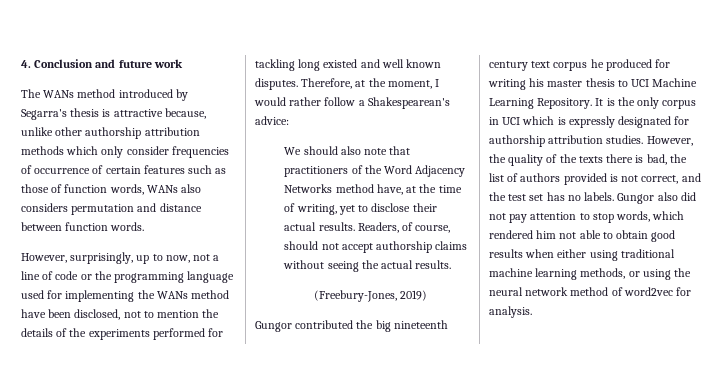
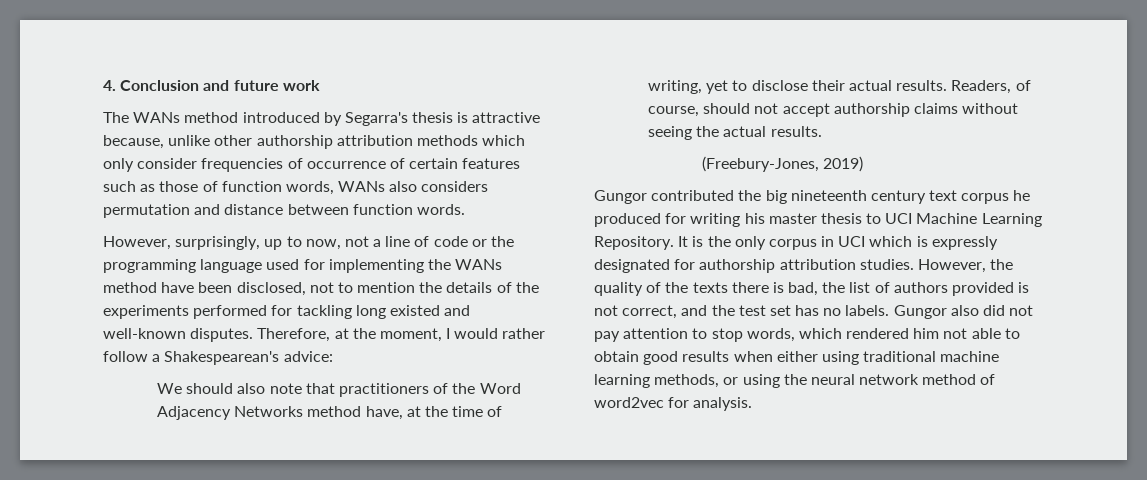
- However, surprisingly, up to now, not a line of code or the programming language used for implementing the WANs method have been disclosed, not to mention the details of the experiments performed for tackling long existed and well known disputes.
+ However, surprisingly, up to now, not a line of code or the programming language used for implementing the WANs method have been disclosed, not to mention the details of the experiments performed for tackling long existed and well-known disputes.

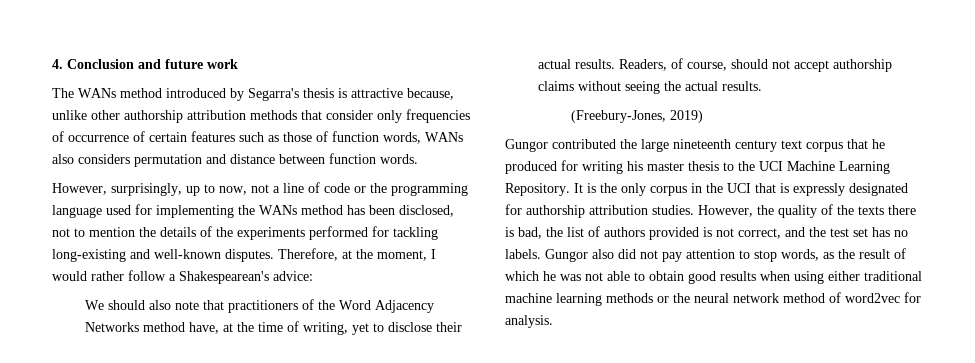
- The WANs method introduced by Segarra's thesis is attractive because, unlike other authorship attribution methods which only consider frequencies of occurrence of certain features such as those of function words, WANs also considers permutation and distance between function words.
+ The WANs method introduced by Segarra's thesis is attractive because, unlike other authorship attribution methods that consider only frequencies of occurrence of certain features such as those of function words, WANs also considers permutation and distance between function words.
- However, surprisingly, up to now, not a line of code or the programming language used for implementing the WANs method have been disclosed, not to mention the details of the experiments performed for tackling long existed and well-known disputes.
+ However, surprisingly, up to now, not a line of code or the programming language used for implementing the WANs method has been disclosed, not to mention the details of the experiments performed for tackling long-existing and well-known disputes.
- Gungor contributed the big nineteenth century text corpus he produced for writing his master thesis to UCI Machine Learning Repository.
+ Gungor contributed the large nineteenth century text corpus that he produced for writing his master thesis to the UCI Machine Learning Repository.
- It is the only corpus in UCI which is expressly designated for authorship attribution studies.
+ It is the only corpus in the UCI that is expressly designated for authorship attribution studies.
- Gungor also did not pay attention to stop words, which rendered him not able to obtain good results when either using traditional machine learning methods, or using the neural network method of word2vec for analysis.
+ Gungor also did not pay attention to stop words, as the result of which he was not able to obtain good results when using either traditional machine learning methods or the neural network method of word2vec for analysis.

